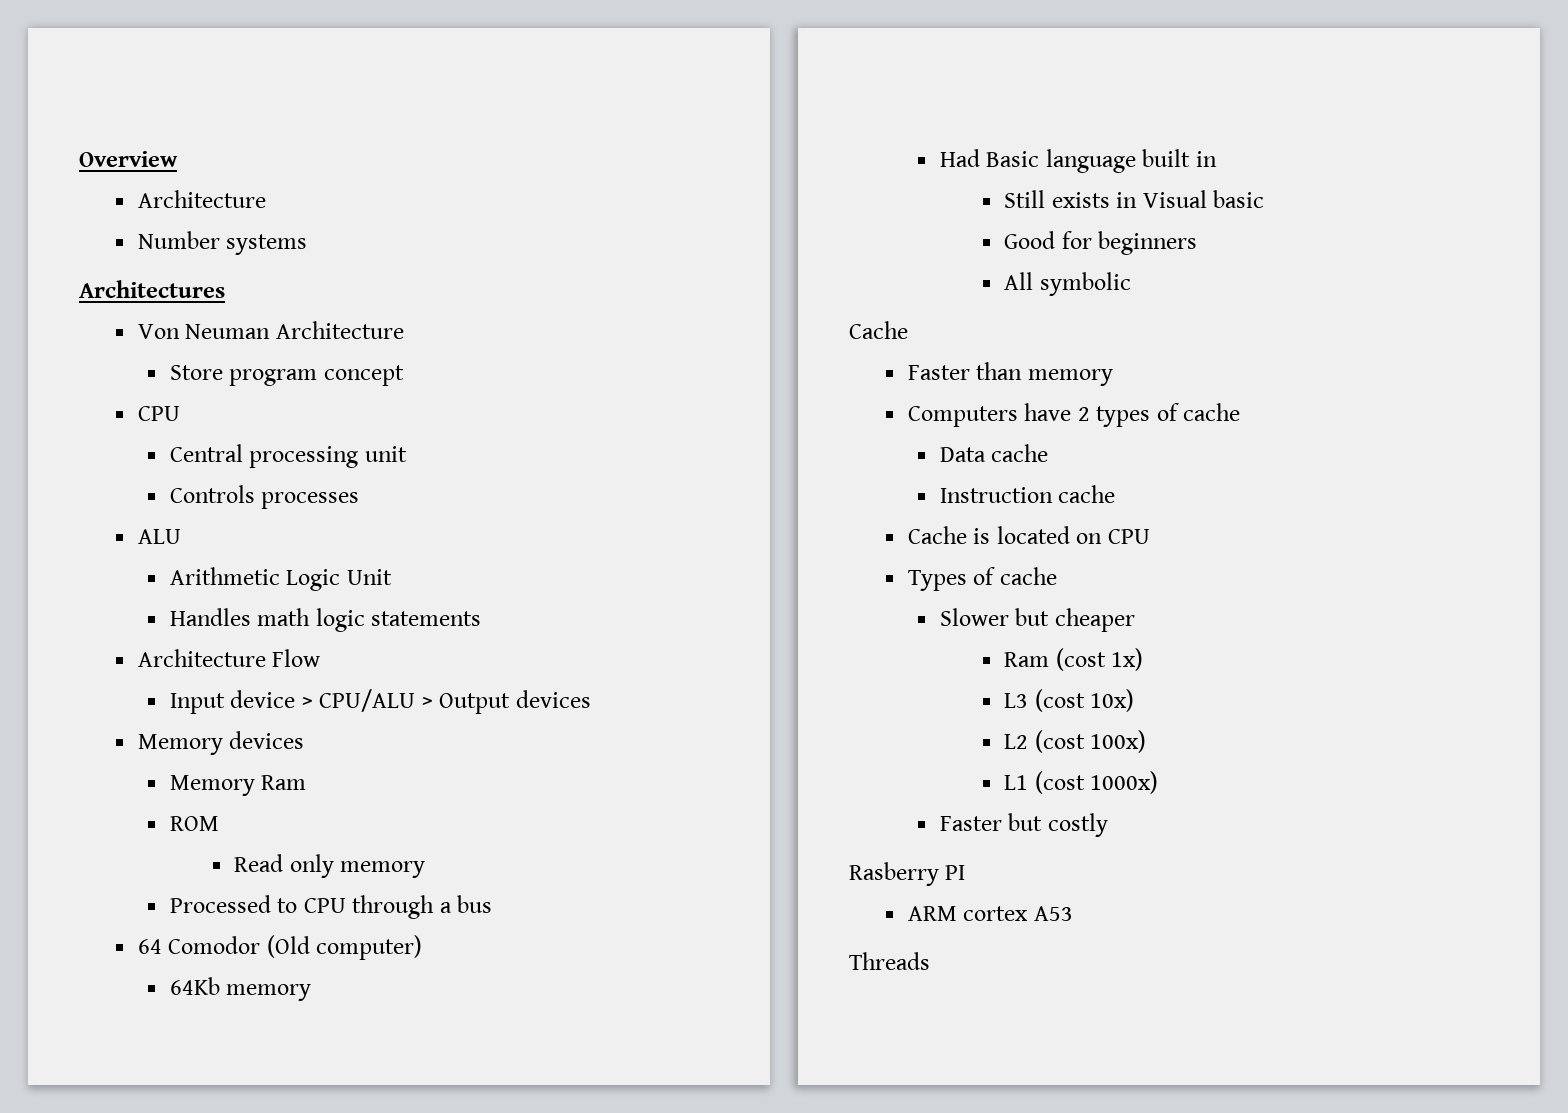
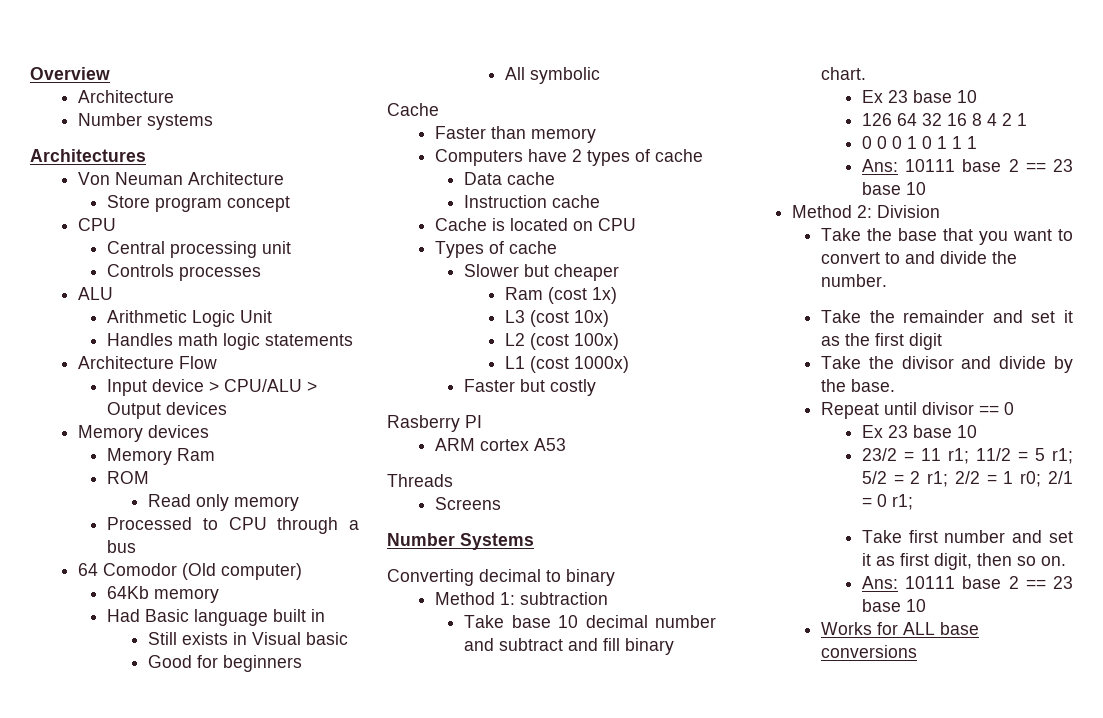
+ Screens
+ Number Systems
+ Converting decimal to binary
+ Method 1: subtraction
+ Take base 10 decimal number and subtract and fill binary chart.
+ Ex 23 base 10
+ 126 64 32 16 8 4 2 1
+ 0 0 0 1 0 1 1 1
+ Ans: 10111 base 2 == 23 base 10
+ Method 2: Division
+ Take the base that you want to convert to and divide the number.
+ Take the remainder and set it as the first digit
+ Take the divisor and divide by the base.
+ Repeat until divisor == 0
+ Ex 23 base 10
+ 23/2 = 11 r1; 11/2 = 5 r1; 5/2 = 2 r1; 2/2 = 1 r0; 2/1 = 0 r1;
+ Take first number and set it as first digit, then so on.
+ Ans: 10111 base 2 == 23 base 10
+ Works for ALL base conversions

